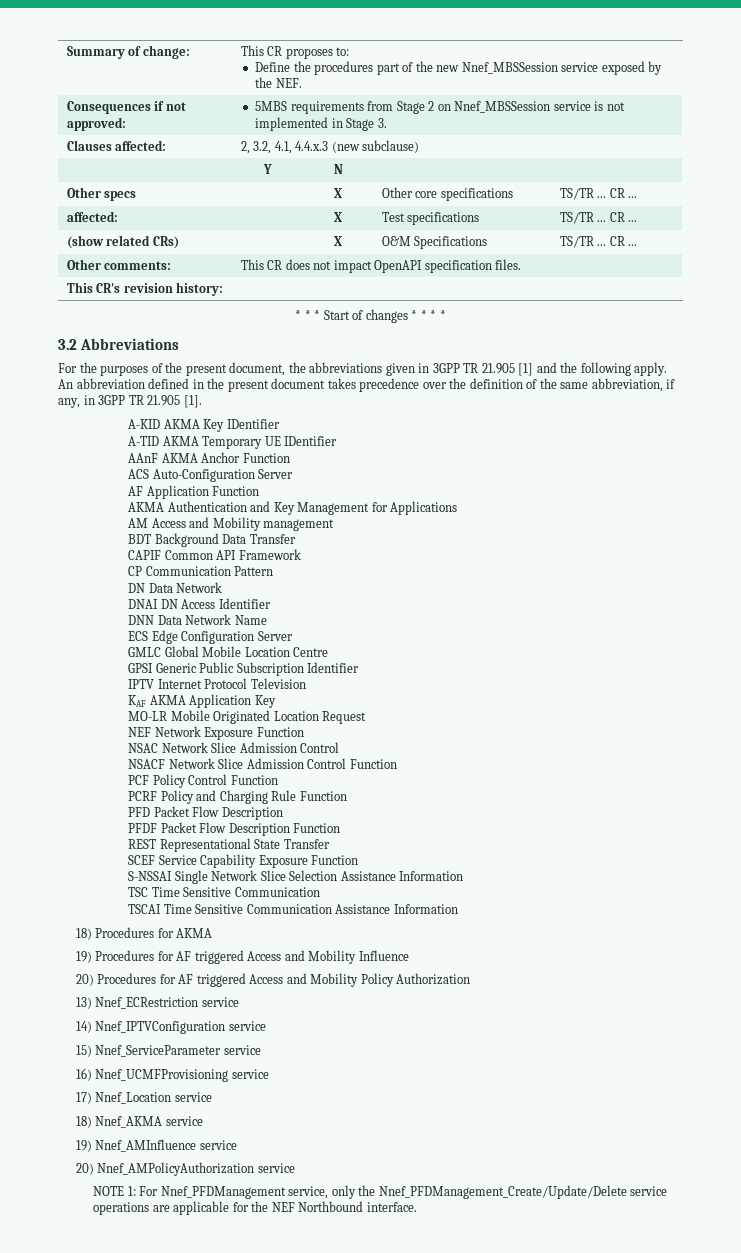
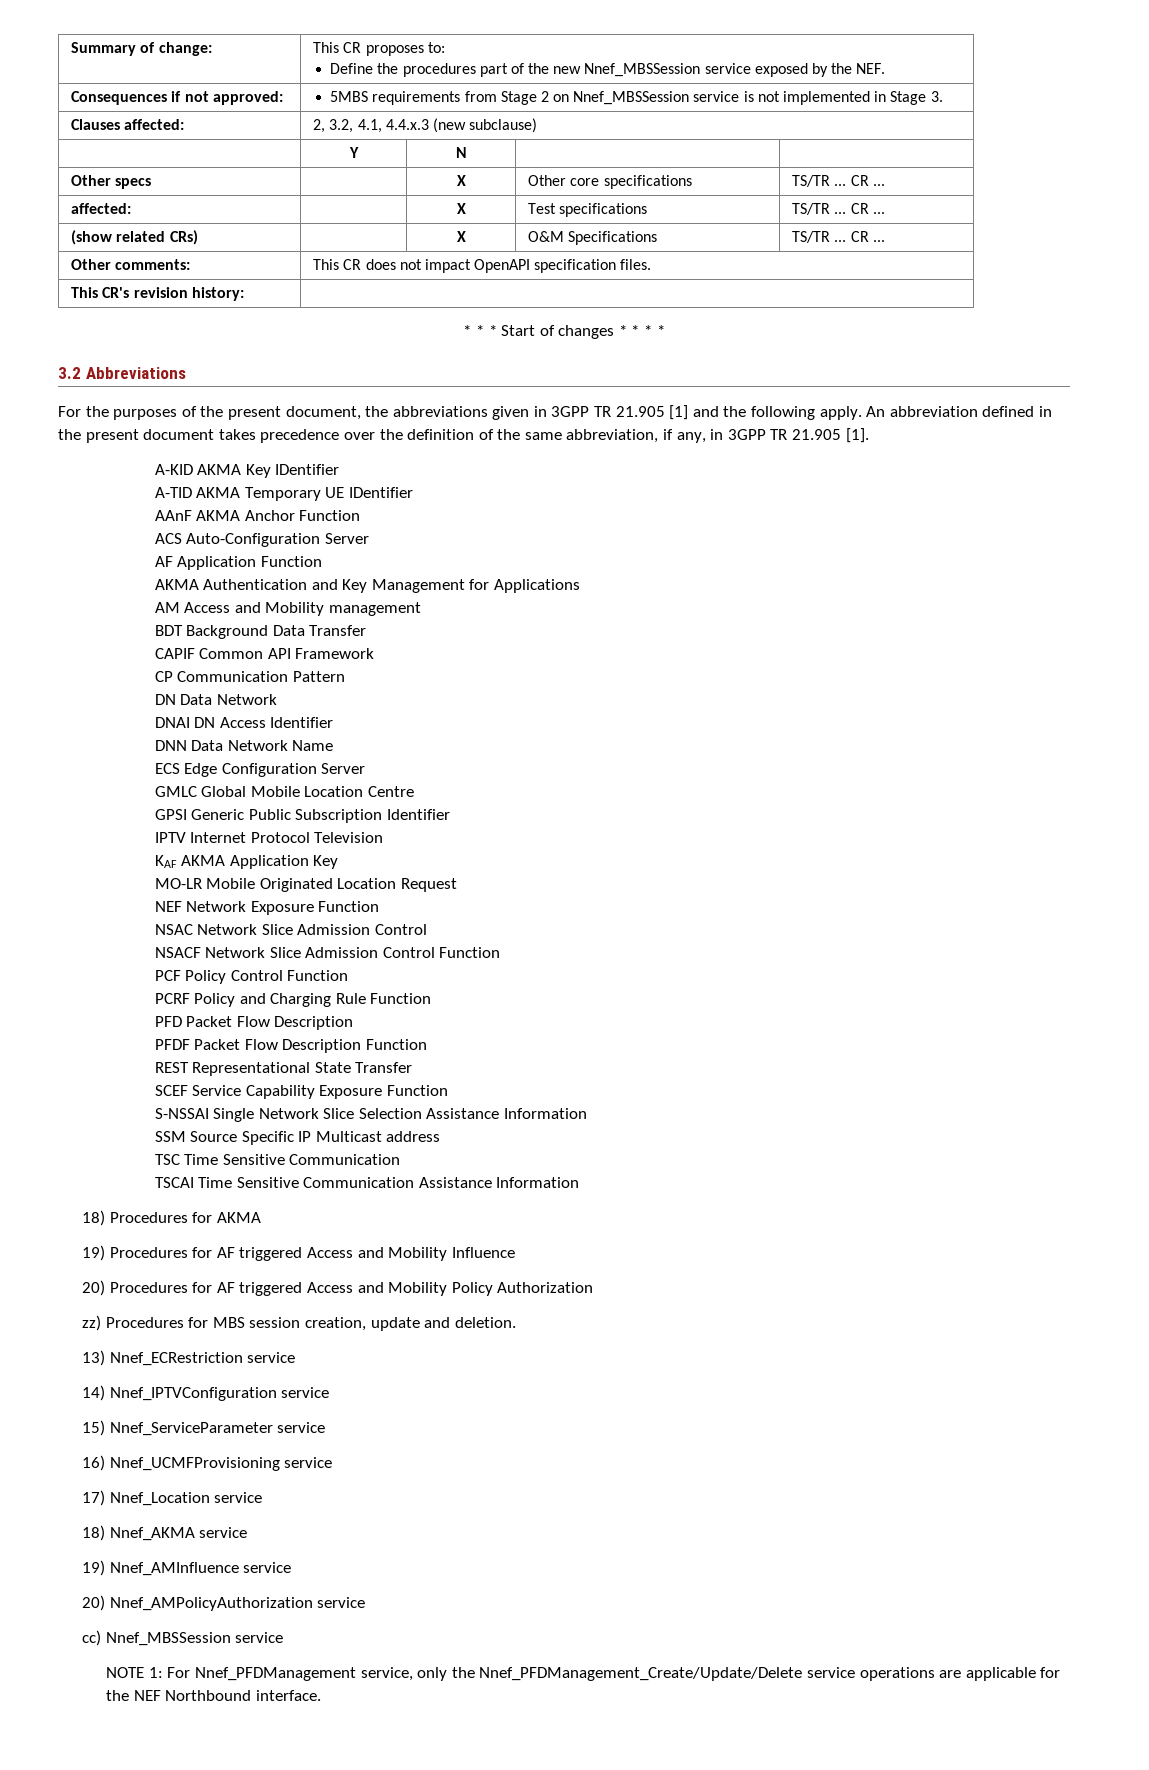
+ SSM Source Specific IP Multicast address
+ zz) Procedures for MBS session creation, update and deletion.
+ cc) Nnef_MBSSession service

